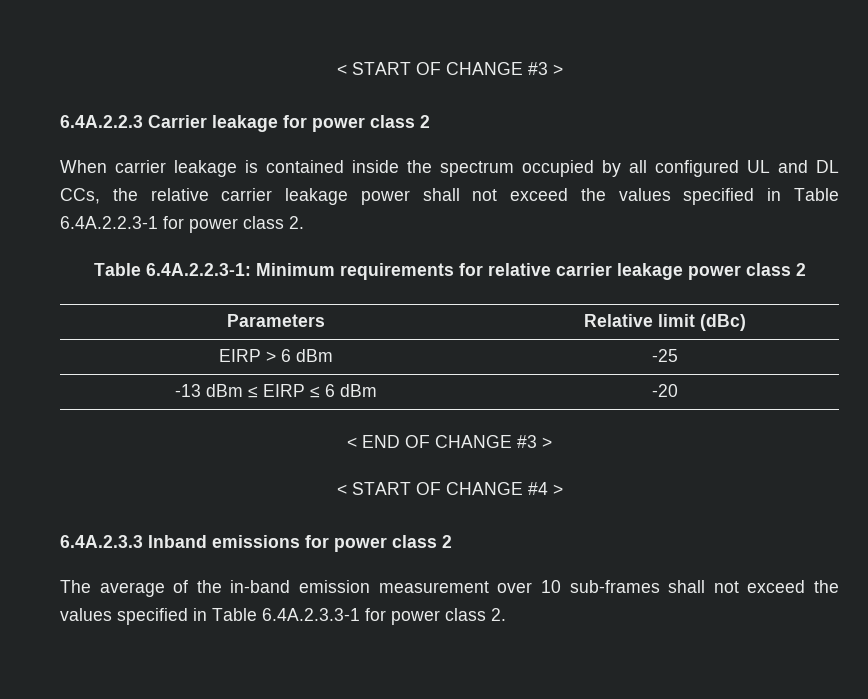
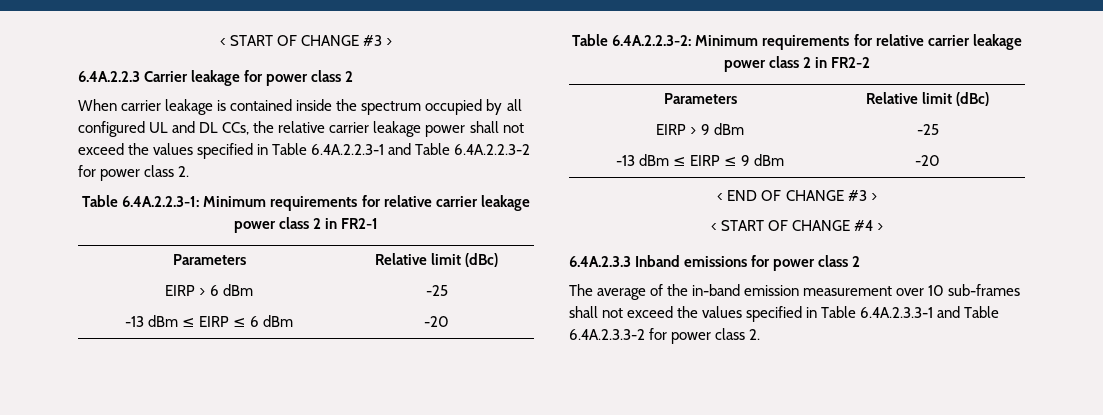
- When carrier leakage is contained inside the spectrum occupied by all configured UL and DL CCs, the relative carrier leakage power shall not exceed the values specified in Table 6.4A.2.2.3-1 for power class 2.
+ When carrier leakage is contained inside the spectrum occupied by all configured UL and DL CCs, the relative carrier leakage power shall not exceed the values specified in Table 6.4A.2.2.3-1 and Table 6.4A.2.2.3-2 for power class 2.
- Table 6.4A.2.2.3-1: Minimum requirements for relative carrier leakage power class 2
+ Table 6.4A.2.2.3-1: Minimum requirements for relative carrier leakage power class 2 in FR2-1
+ Table 6.4A.2.2.3-2: Minimum requirements for relative carrier leakage power class 2 in FR2-2
+ Parameters | Relative limit (dBc)
+ EIRP > 9 dBm | -25
+ -13 dBm ≤ EIRP ≤ 9 dBm | -20
- The average of the in-band emission measurement over 10 sub-frames shall not exceed the values specified in Table 6.4A.2.3.3-1 for power class 2.
+ The average of the in-band emission measurement over 10 sub-frames shall not exceed the values specified in Table 6.4A.2.3.3-1 and Table 6.4A.2.3.3-2 for power class 2.

